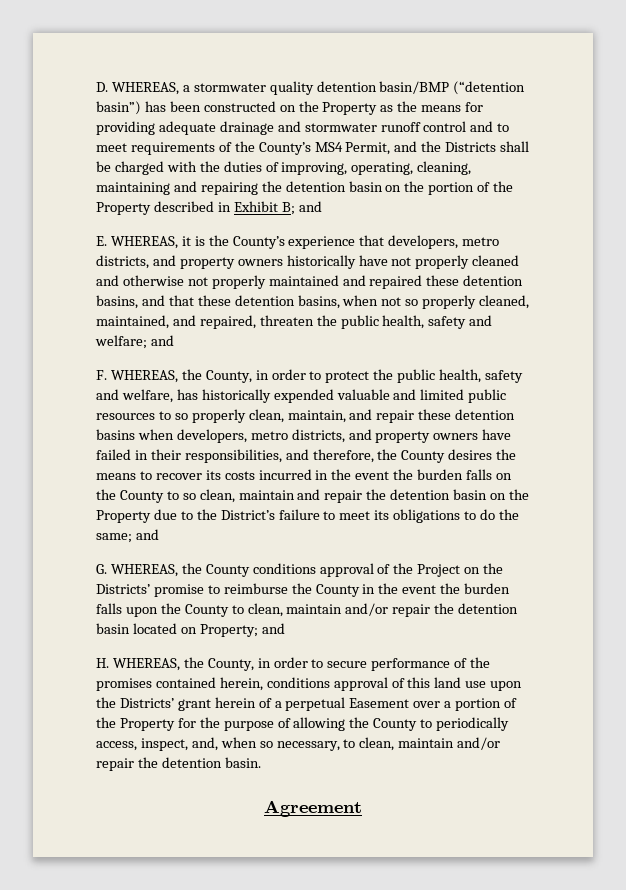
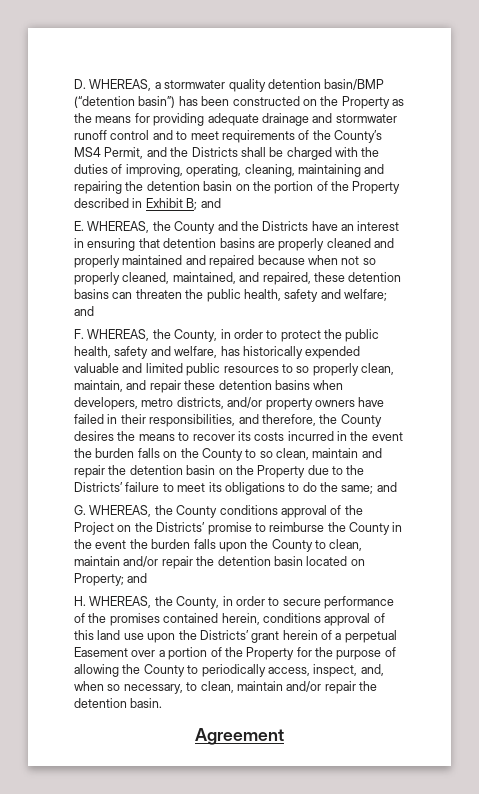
- E. WHEREAS, it is the County’s experience that developers, metro districts, and property owners historically have not properly cleaned and otherwise not properly maintained and repaired these detention basins, and that these detention basins, when not so properly cleaned, maintained, and repaired, threaten the public health, safety and welfare; and
+ E. WHEREAS, the County and the Districts have an interest in ensuring that detention basins are properly cleaned and properly maintained and repaired because when not so properly cleaned, maintained, and repaired, these detention basins can threaten the public health, safety and welfare; and
- F. WHEREAS, the County, in order to protect the public health, safety and welfare, has historically expended valuable and limited public resources to so properly clean, maintain, and repair these detention basins when developers, metro districts, and property owners have failed in their responsibilities, and therefore, the County desires the means to recover its costs incurred in the event the burden falls on the County to so clean, maintain and repair the detention basin on the Property due to the District’s failure to meet its obligations to do the same;
+ F. WHEREAS, the County, in order to protect the public health, safety and welfare, has historically expended valuable and limited public resources to so properly clean, maintain, and repair these detention basins when developers, metro districts, and/or property owners have failed in their responsibilities, and therefore, the County desires the means to recover its costs incurred in the event the burden falls on the County to so clean, maintain and repair the detention basin on the Property due to the Districts’ failure to meet its obligations to do the same;

